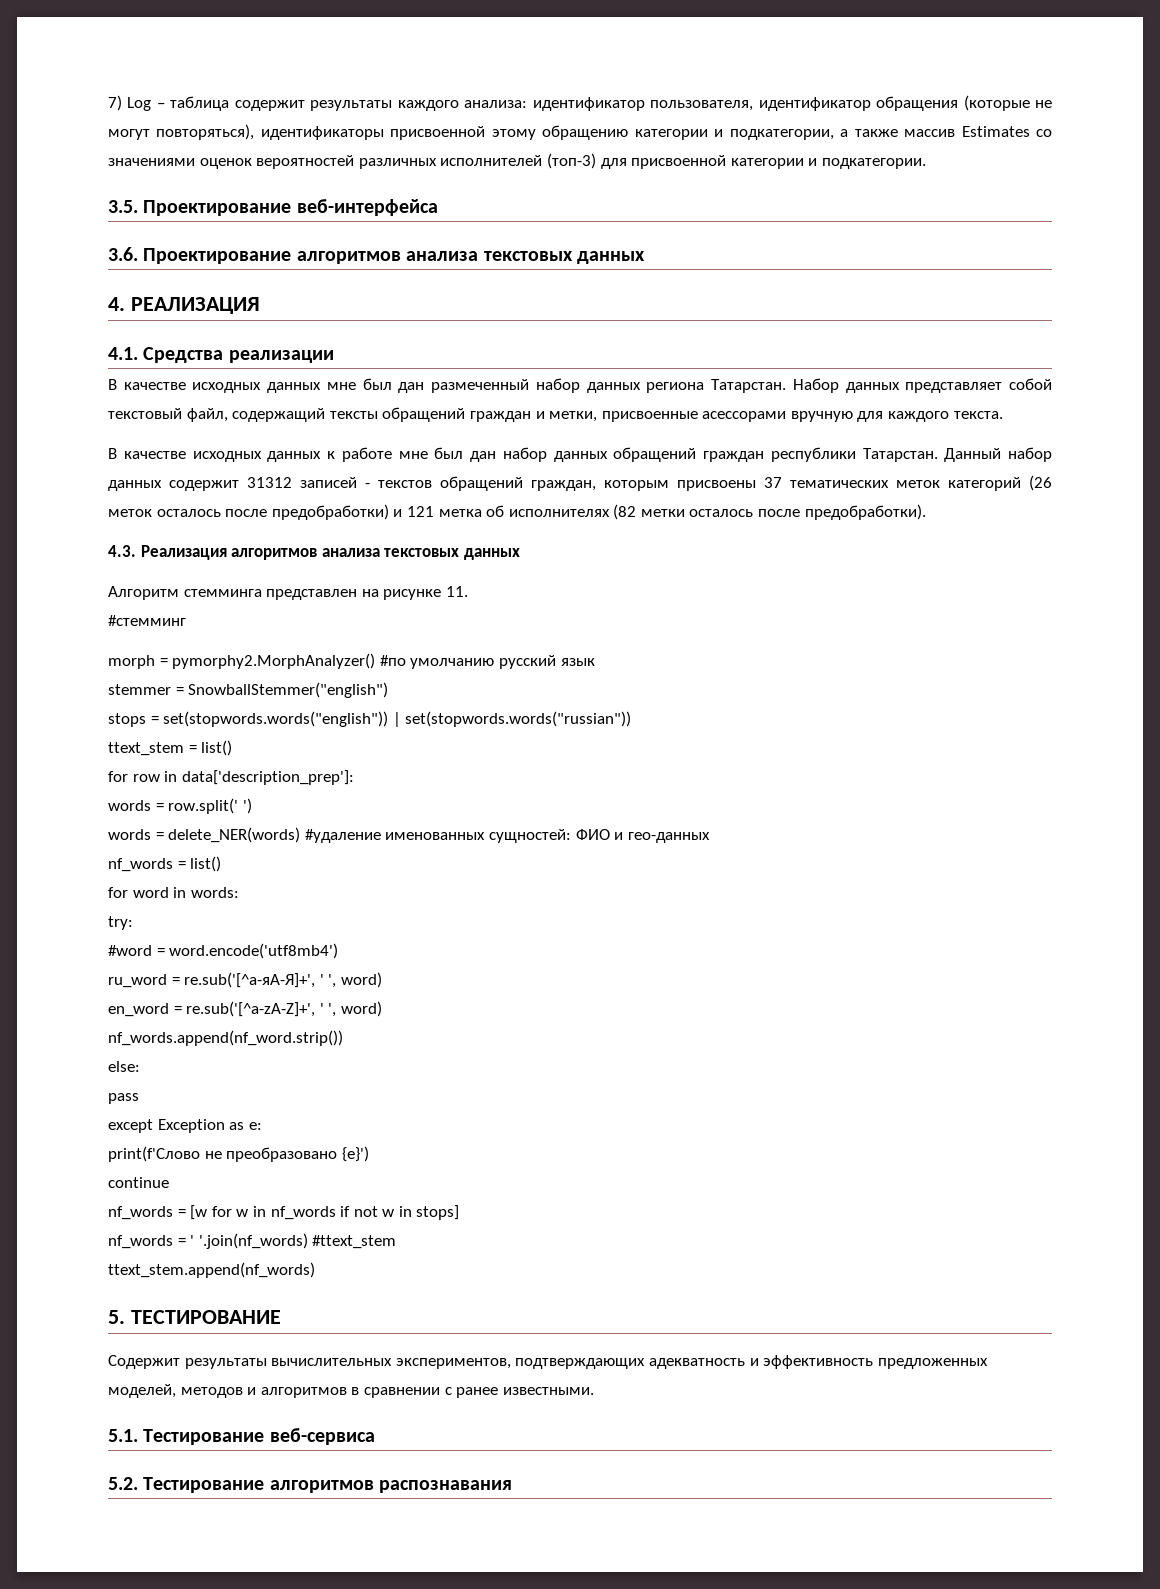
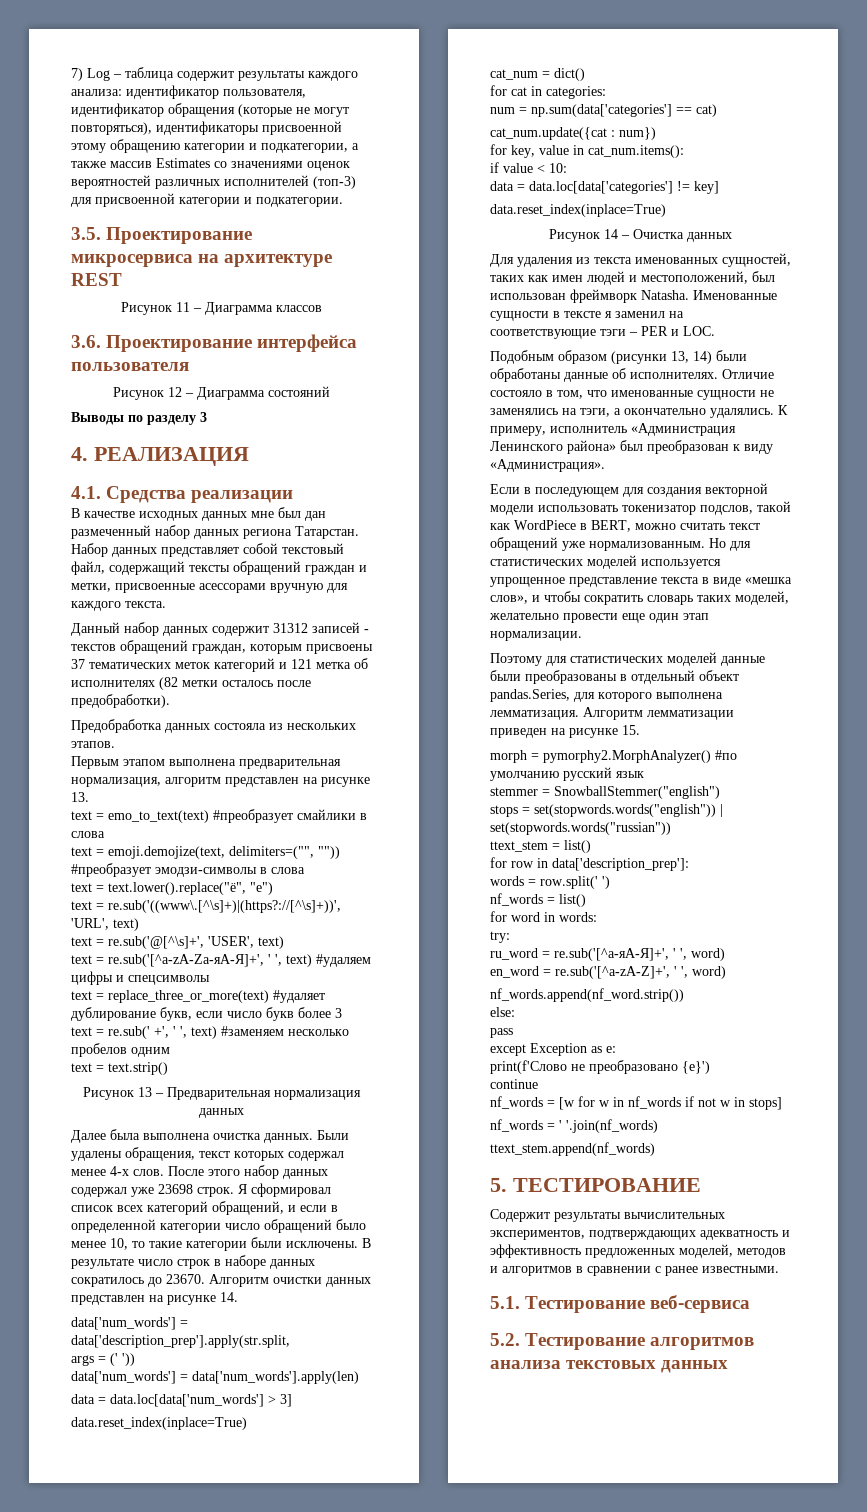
- 3.5. Проектирование веб-интерфейса
- 3.6. Проектирование алгоритмов анализа текстовых данных
+ 3.5. Проектирование микросервиса на архитектуре REST
+ Рисунок 11 – Диаграмма классов
+ 3.6. Проектирование интерфейса пользователя
+ Рисунок 12 – Диаграмма состояний
+ Выводы по разделу 3
- В качестве исходных данных к работе мне был дан набор данных обращений граждан республики Татарстан. Данный набор данных содержит 31312 записей - текстов обращений граждан, которым присвоены 37 тематических меток категорий (26 меток осталось после предобработки) и 121 метка об исполнителях (82 метки осталось после предобработки).
+ Данный набор данных содержит 31312 записей - текстов обращений граждан, которым присвоены 37 тематических меток категорий и 121 метка об исполнителях (82 метки осталось после предобработки).
- 4.3. Реализация алгоритмов анализа текстовых данных
- Алгоритм стемминга представлен на рисунке 11.
- #стемминг
+ Предобработка данных состояла из нескольких этапов.
+ Первым этапом выполнена предварительная нормализация, алгоритм представлен на рисунке 13.
+ text = emo_to_text(text) #преобразует смайлики в слова
+ text = emoji.demojize(text, delimiters=("", "")) #преобразует эмодзи-символы в слова
+ text = text.lower().replace("ё", "е")
+ text = re.sub('((www\.[^\s]+)|(https?://[^\s]+))', 'URL', text)
+ text = re.sub('@[^\s]+', 'USER', text)
+ text = re.sub('[^a-zA-Zа-яА-Я]+', ' ', text) #удаляем цифры и спецсимволы
+ text = replace_three_or_more(text) #удаляет дублирование букв, если число букв более 3
+ text = re.sub(' +', ' ', text) #заменяем несколько пробелов одним
+ text = text.strip()
+ Рисунок 13 – Предварительная нормализация данных
+ Далее была выполнена очистка данных. Были удалены обращения, текст которых содержал менее 4-х слов. После этого набор данных содержал уже 23698 строк. Я сформировал список всех категорий обращений, и если в определенной категории число обращений было менее 10, то такие категории были исключены. В результате число строк в наборе данных сократилось до 23670. Алгоритм очистки данных представлен на рисунке 14.
+ data['num_words'] = data['description_prep'].apply(str.split,
+ args = (' '))
+ data['num_words'] = data['num_words'].apply(len)
+ data = data.loc[data['num_words'] > 3]
+ data.reset_index(inplace=True)
+ cat_num = dict()
+ for cat in categories:
+ num = np.sum(data['categories'] == cat)
+ cat_num.update({cat : num})
+ for key, value in cat_num.items():
+ if value < 10:
+ data = data.loc[data['categories'] != key]
+ data.reset_index(inplace=True)
+ Рисунок 14 – Очистка данных
+ Для удаления из текста именованных сущностей, таких как имен людей и местоположений, был использован фреймворк Natasha. Именованные сущности в тексте я заменил на соответствующие тэги – PER и LOC.
+ Подобным образом (рисунки 13, 14) были обработаны данные об исполнителях. Отличие состояло в том, что именованные сущности не заменялись на тэги, а окончательно удалялись. К примеру, исполнитель «Администрация Ленинского района» был преобразован к виду «Администрация».
+ Если в последующем для создания векторной модели использовать токенизатор подслов, такой как WordPiece в BERT, можно считать текст обращений уже нормализованным. Но для статистических моделей используется упрощенное представление текста в виде «мешка слов», и чтобы сократить словарь таких моделей, желательно провести еще один этап нормализации.
+ Поэтому для статистических моделей данные были преобразованы в отдельный объект pandas.Series, для которого выполнена лемматизация. Алгоритм лемматизации приведен на рисунке 15.
- words = delete_NER(words) #удаление именованных сущностей: ФИО и гео-данных
- #word = word.encode('utf8mb4')
- nf_words = ' '.join(nf_words) #ttext_stem
+ nf_words = ' '.join(nf_words)
- 5.2. Тестирование алгоритмов распознавания
+ 5.2. Тестирование алгоритмов анализа текстовых данных

